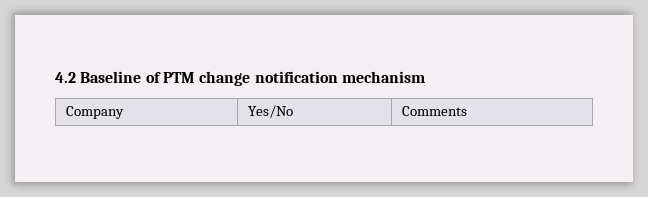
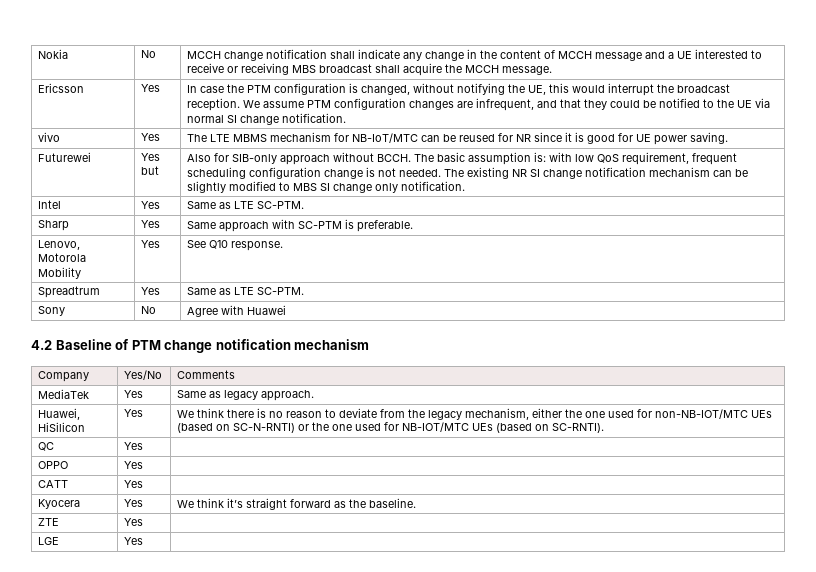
+ Nokia | No | MCCH change notification shall indicate any change in the content of MCCH message and a UE interested to receive or receiving MBS broadcast shall acquire the MCCH message.
+ Ericsson | Yes | In case the PTM configuration is changed, without notifying the UE, this would interrupt the broadcast reception. We assume PTM configuration changes are infrequent, and that they could be notified to the UE via normal SI change notification.
+ vivo | Yes | The LTE MBMS mechanism for NB-IoT/MTC can be reused for NR since it is good for UE power saving.
+ Futurewei | Yes but | Also for SIB-only approach without BCCH. The basic assumption is: with low QoS requirement, frequent scheduling configuration change is not needed. The existing NR SI change notification mechanism can be slightly modified to MBS SI change only notification.
+ Intel | Yes | Same as LTE SC-PTM.
+ Sharp | Yes | Same approach with SC-PTM is preferable.
+ Lenovo, Motorola Mobility | Yes | See Q10 response.
+ Spreadtrum | Yes | Same as LTE SC-PTM.
+ Sony | No | Agree with Huawei
+ MediaTek | Yes | Same as legacy approach.
+ Huawei, HiSilicon | Yes | We think there is no reason to deviate from the legacy mechanism, either the one used for non-NB-IOT/MTC UEs (based on SC-N-RNTI) or the one used for NB-IOT/MTC UEs (based on SC-RNTI).
+ QC | Yes |
+ OPPO | Yes |
+ CATT | Yes |
+ Kyocera | Yes | We think it’s straight forward as the baseline.
+ ZTE | Yes |
+ LGE | Yes |

